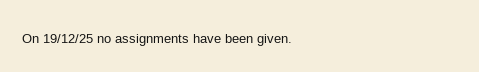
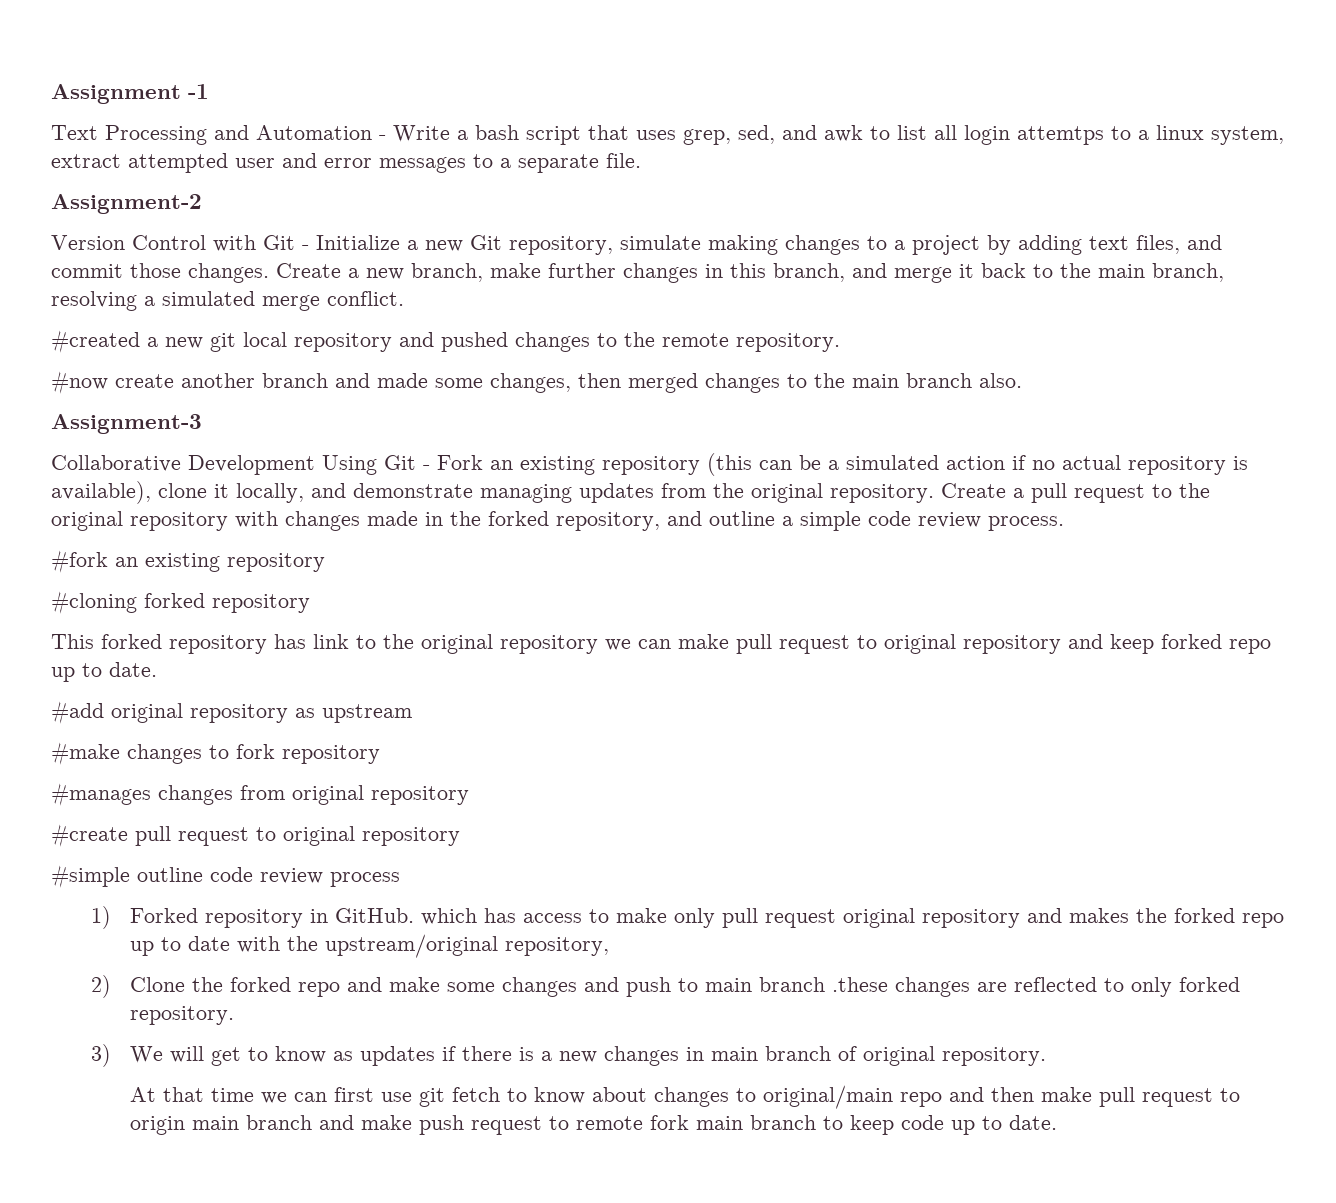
- On 19/12/25 no assignments have been given.
+ Assignment -1
+ Text Processing and Automation - Write a bash script that uses grep, sed, and awk to list all login attemtps to a linux system, extract attempted user and error messages to a separate file.
+ Assignment-2
+ Version Control with Git - Initialize a new Git repository, simulate making changes to a project by adding text files, and commit those changes. Create a new branch, make further changes in this branch, and merge it back to the main branch, resolving a simulated merge conflict.
+ #created a new git local repository and pushed changes to the remote repository.
+ #now create another branch and made some changes, then merged changes to the main branch also.
+ Assignment-3
+ Collaborative Development Using Git - Fork an existing repository (this can be a simulated action if no actual repository is available), clone it locally, and demonstrate managing updates from the original repository. Create a pull request to the original repository with changes made in the forked repository, and outline a simple code review process.
+ #fork an existing repository
+ #cloning forked repository
+ This forked repository has link to the original repository we can make pull request to original repository and keep forked repo up to date.
+ #add original repository as upstream
+ #make changes to fork repository
+ #manages changes from original repository
+ #create pull request to original repository
+ #simple outline code review process
+ 1) Forked repository in GitHub. which has access to make only pull request original repository and makes the forked repo up to date with the upstream/original repository,
+ 2) Clone the forked repo and make some changes and push to main branch .these changes are reflected to only forked repository.
+ 3) We will get to know as updates if there is a new changes in main branch of original repository.
+ At that time we can first use git fetch to know about changes to original/main repo and then make pull request to origin main branch and make push request to remote fork main branch to keep code up to date.

